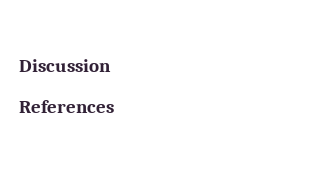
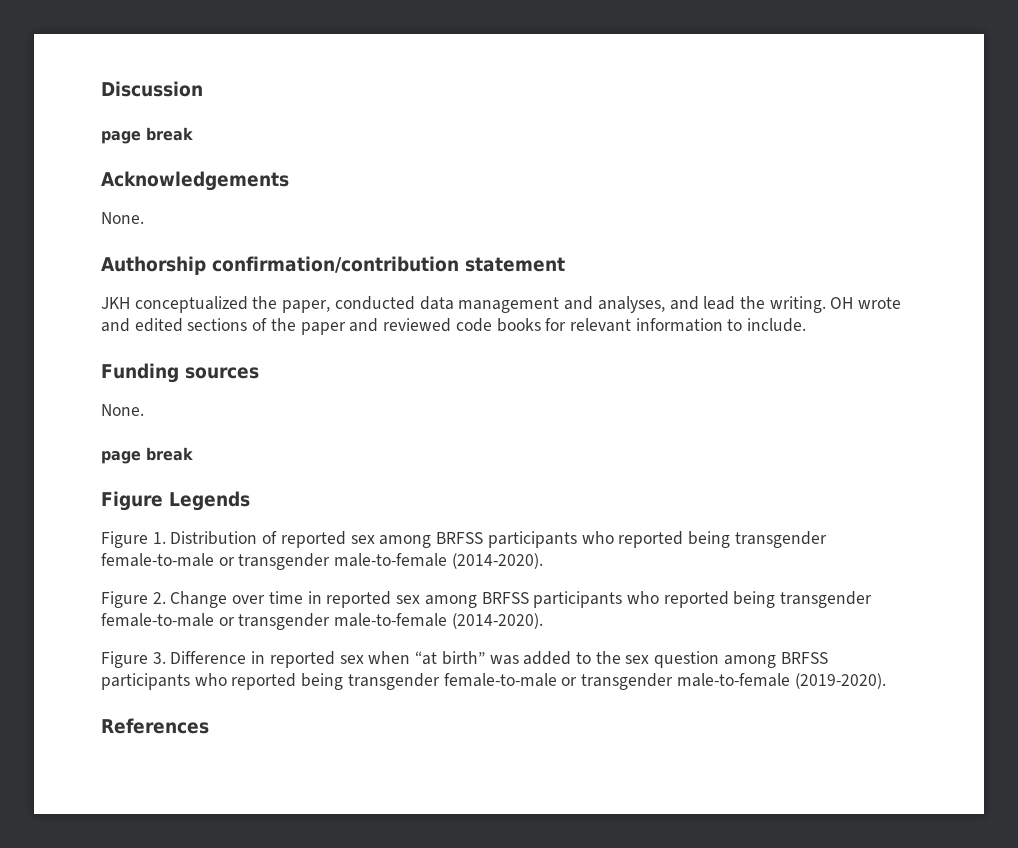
  Discussion
+ page break
+ Acknowledgements
+ None.
+ Authorship confirmation/contribution statement
+ JKH conceptualized the paper, conducted data management and analyses, and lead the writing. OH wrote and edited sections of the paper and reviewed code books for relevant information to include.
+ Funding sources
+ None.
+ page break
+ Figure Legends
+ Figure 1. Distribution of reported sex among BRFSS participants who reported being transgender female-to-male or transgender male-to-female (2014-2020).
+ Figure 2. Change over time in reported sex among BRFSS participants who reported being transgender female-to-male or transgender male-to-female (2014-2020).
+ Figure 3. Difference in reported sex when “at birth” was added to the sex question among BRFSS participants who reported being transgender female-to-male or transgender male-to-female (2019-2020).

